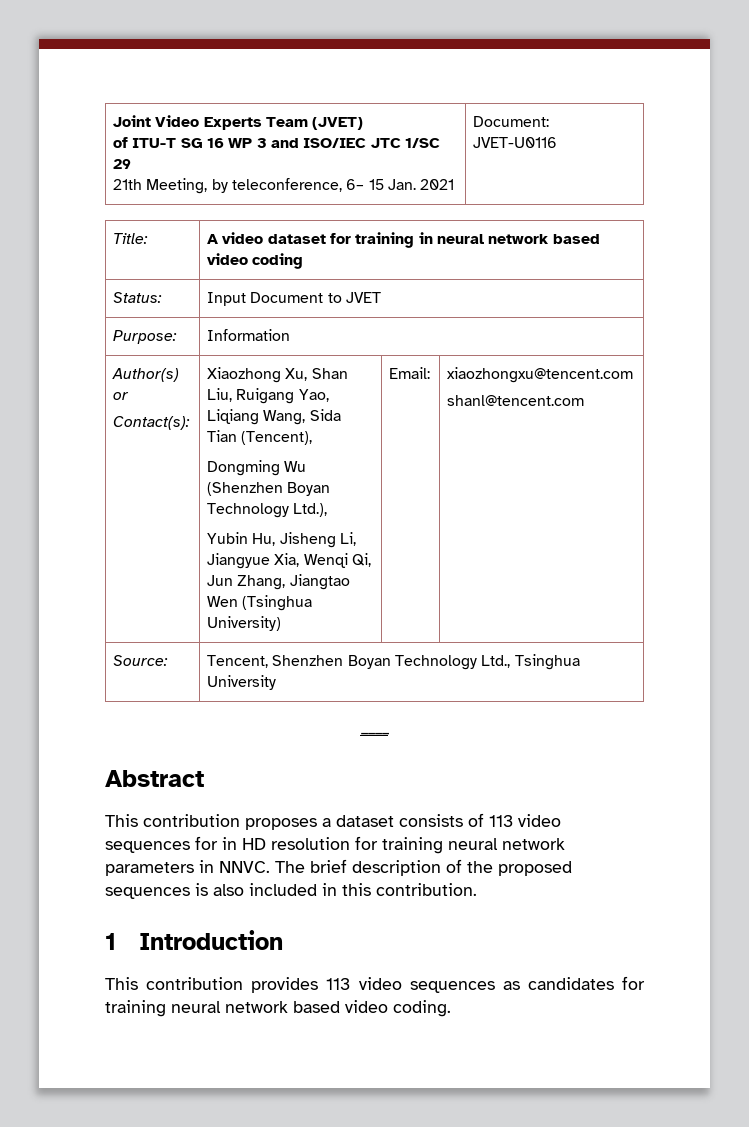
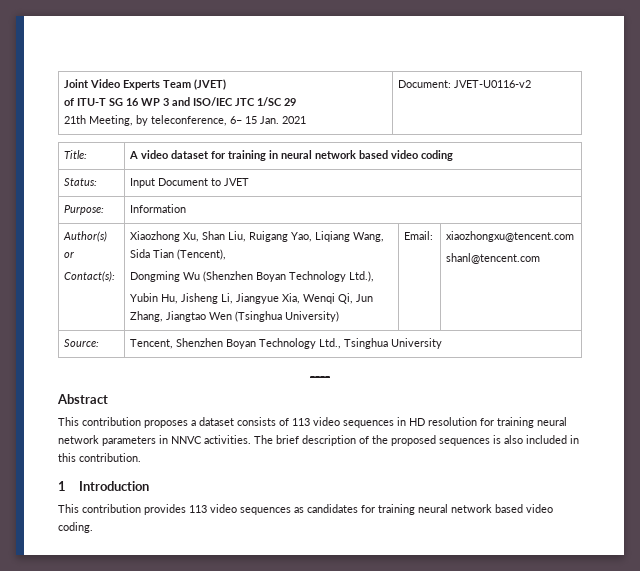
  Joint Video Experts Team (JVET)
  of ITU-T SG 16 WP 3 and ISO/IEC JTC 1/SC 29
- 21th Meeting, by teleconference, 6– 15 Jan. 2021 | Document: JVET-U0116
+ 21th Meeting, by teleconference, 6– 15 Jan. 2021 | Document: JVET-U0116-v2
- This contribution proposes a dataset consists of 113 video sequences for in HD resolution for training neural network parameters in NNVC.
+ This contribution proposes a dataset consists of 113 video sequences in HD resolution for training neural network parameters in NNVC activities.

